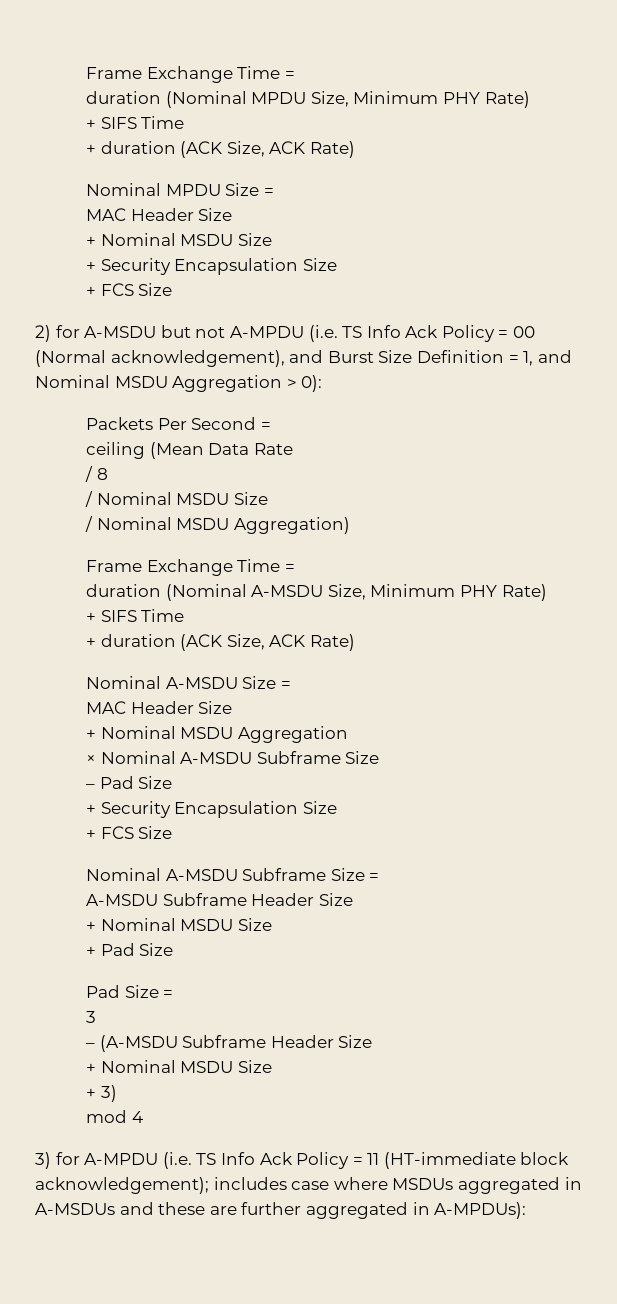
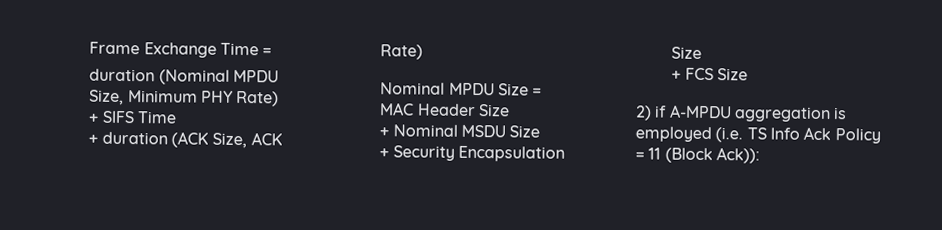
- 2) for A-MSDU but not A-MPDU (i.e. TS Info Ack Policy = 00 (Normal acknowledgement), and Burst Size Definition = 1, and Nominal MSDU Aggregation > 0):
- Packets Per Second =
- ceiling (Mean Data Rate
- / 8
- / Nominal MSDU Size
- / Nominal MSDU Aggregation)
- Frame Exchange Time =
- duration (Nominal A-MSDU Size, Minimum PHY Rate)
- + SIFS Time
- + duration (ACK Size, ACK Rate)
- Nominal A-MSDU Size =
- MAC Header Size
- + Nominal MSDU Aggregation
- × Nominal A-MSDU Subframe Size
- – Pad Size
- + Security Encapsulation Size
- + FCS Size
- Nominal A-MSDU Subframe Size =
- A-MSDU Subframe Header Size
- + Nominal MSDU Size
- + Pad Size
- Pad Size =
- 3
- – (A-MSDU Subframe Header Size
- + Nominal MSDU Size
- + 3)
- mod 4
- 3) for A-MPDU (i.e. TS Info Ack Policy = 11 (HT-immediate block acknowledgement); includes case where MSDUs aggregated in A-MSDUs and these are further aggregated in A-MPDUs):
+ 2) if A-MPDU aggregation is employed (i.e. TS Info Ack Policy = 11 (Block Ack)):

